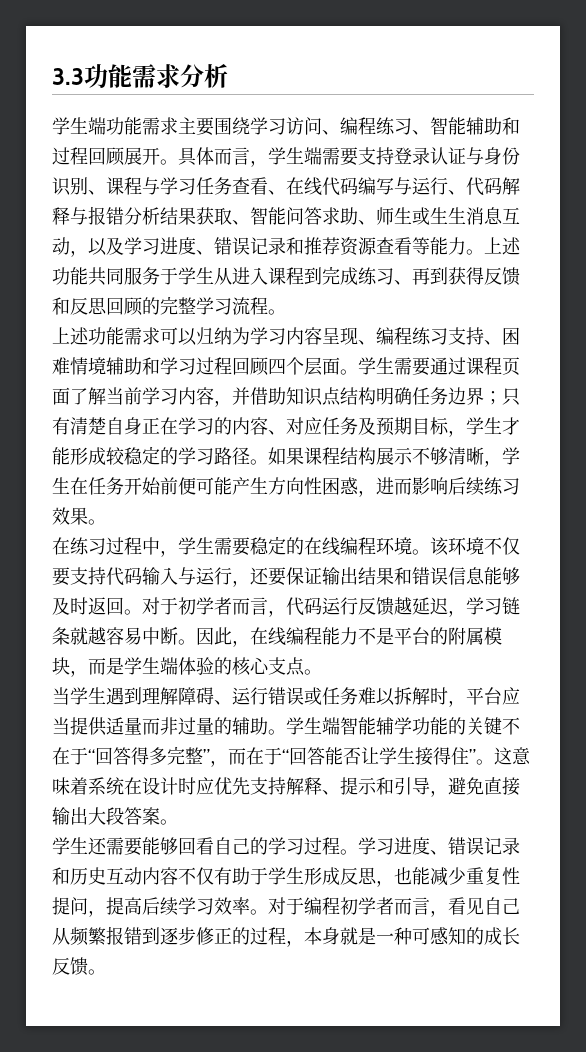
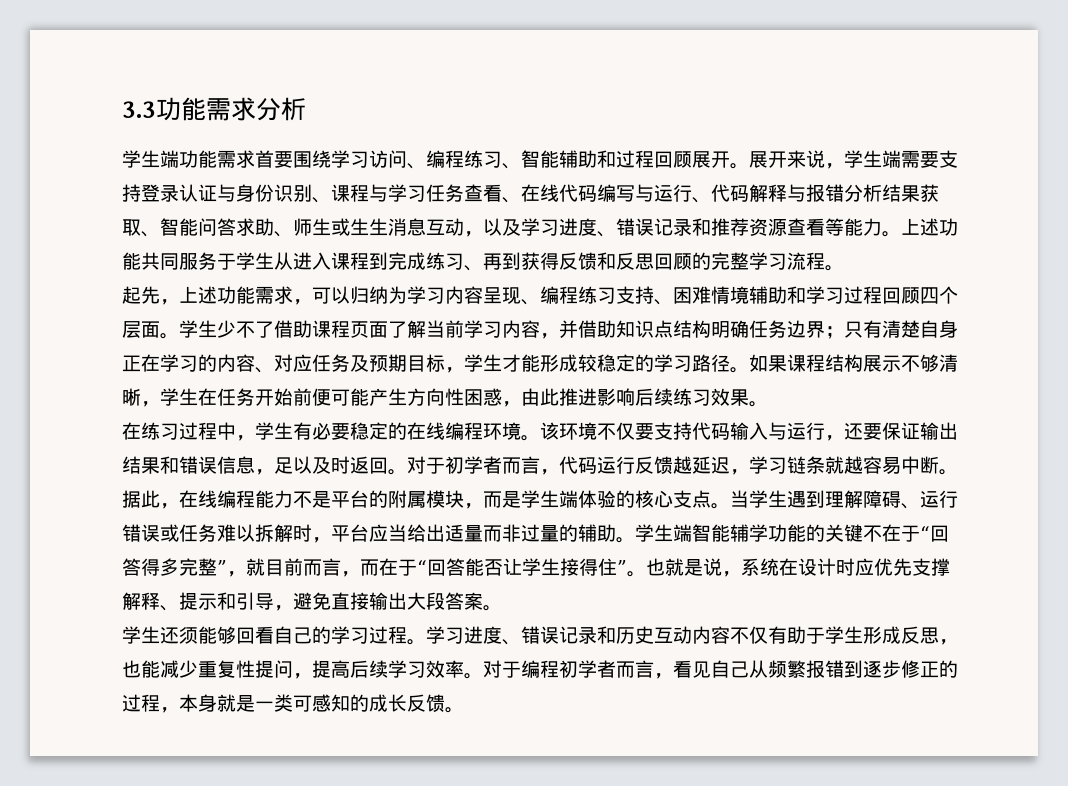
- 学生端功能需求主要围绕学习访问、编程练习、智能辅助和过程回顾展开。
+ 学生端功能需求首要围绕学习访问、编程练习、智能辅助和过程回顾展开。
- 具体而言，学生端需要支持登录认证与身份识别、课程与学习任务查看、在线代码编写与运行、代码解释与报错分析结果获取、智能问答求助、师生或生生消息互动，以及学习进度、错误记录和推荐资源查看等能力。
+ 展开来说，学生端需要支持登录认证与身份识别、课程与学习任务查看、在线代码编写与运行、代码解释与报错分析结果获取、智能问答求助、师生或生生消息互动，以及学习进度、错误记录和推荐资源查看等能力。
- 上述功能需求可以归纳为学习内容呈现、编程练习支持、困难情境辅助和学习过程回顾四个层面。
+ 起先，上述功能需求，可以归纳为学习内容呈现、编程练习支持、困难情境辅助和学习过程回顾四个层面。
- 学生需要通过课程页面了解当前学习内容，并借助知识点结构明确任务边界；只有清楚自身正在学习的内容、对应任务及预期目标，学生才能形成较稳定的学习路径。
+ 学生少不了借助课程页面了解当前学习内容，并借助知识点结构明确任务边界；只有清楚自身正在学习的内容、对应任务及预期目标，学生才能形成较稳定的学习路径。
- 如果课程结构展示不够清晰，学生在任务开始前便可能产生方向性困惑，进而影响后续练习效果。
+ 如果课程结构展示不够清晰，学生在任务开始前便可能产生方向性困惑，由此推进影响后续练习效果。
- 在练习过程中，学生需要稳定的在线编程环境。
+ 在练习过程中，学生有必要稳定的在线编程环境。
- 该环境不仅要支持代码输入与运行，还要保证输出结果和错误信息能够及时返回。
+ 该环境不仅要支持代码输入与运行，还要保证输出结果和错误信息，足以及时返回。
- 因此，在线编程能力不是平台的附属模块，而是学生端体验的核心支点。
- 当学生遇到理解障碍、运行错误或任务难以拆解时，平台应当提供适量而非过量的辅助。
+ 据此，在线编程能力不是平台的附属模块，而是学生端体验的核心支点。当学生遇到理解障碍、运行错误或任务难以拆解时，平台应当给出适量而非过量的辅助。
- 学生端智能辅学功能的关键不在于“回答得多完整”，而在于“回答能否让学生接得住”。
+ 学生端智能辅学功能的关键不在于“回答得多完整”，就目前而言，而在于“回答能否让学生接得住”。
- 这意味着系统在设计时应优先支持解释、提示和引导，避免直接输出大段答案。
+ 也就是说，系统在设计时应优先支撑解释、提示和引导，避免直接输出大段答案。
- 学生还需要能够回看自己的学习过程。
+ 学生还须能够回看自己的学习过程。
- 对于编程初学者而言，看见自己从频繁报错到逐步修正的过程，本身就是一种可感知的成长反馈。
+ 对于编程初学者而言，看见自己从频繁报错到逐步修正的过程，本身就是一类可感知的成长反馈。

